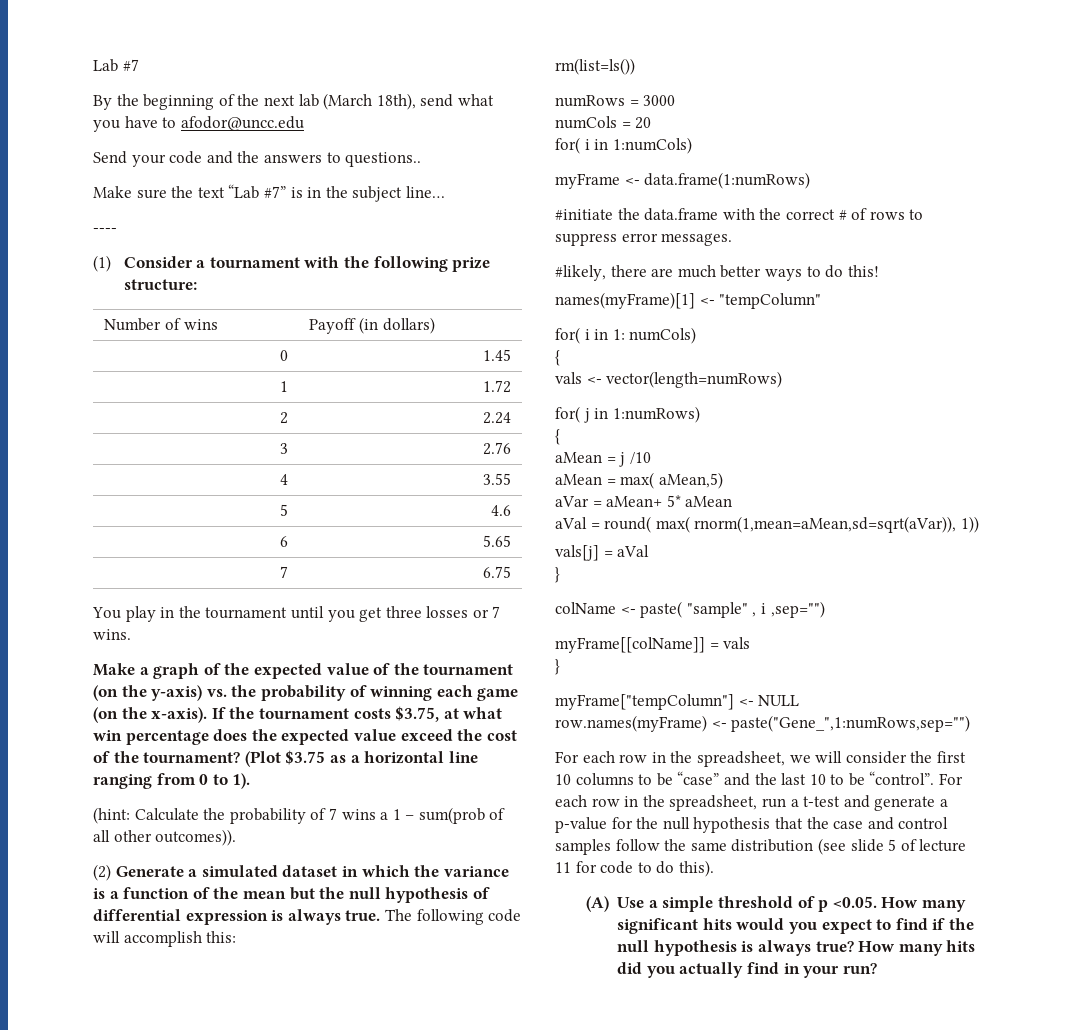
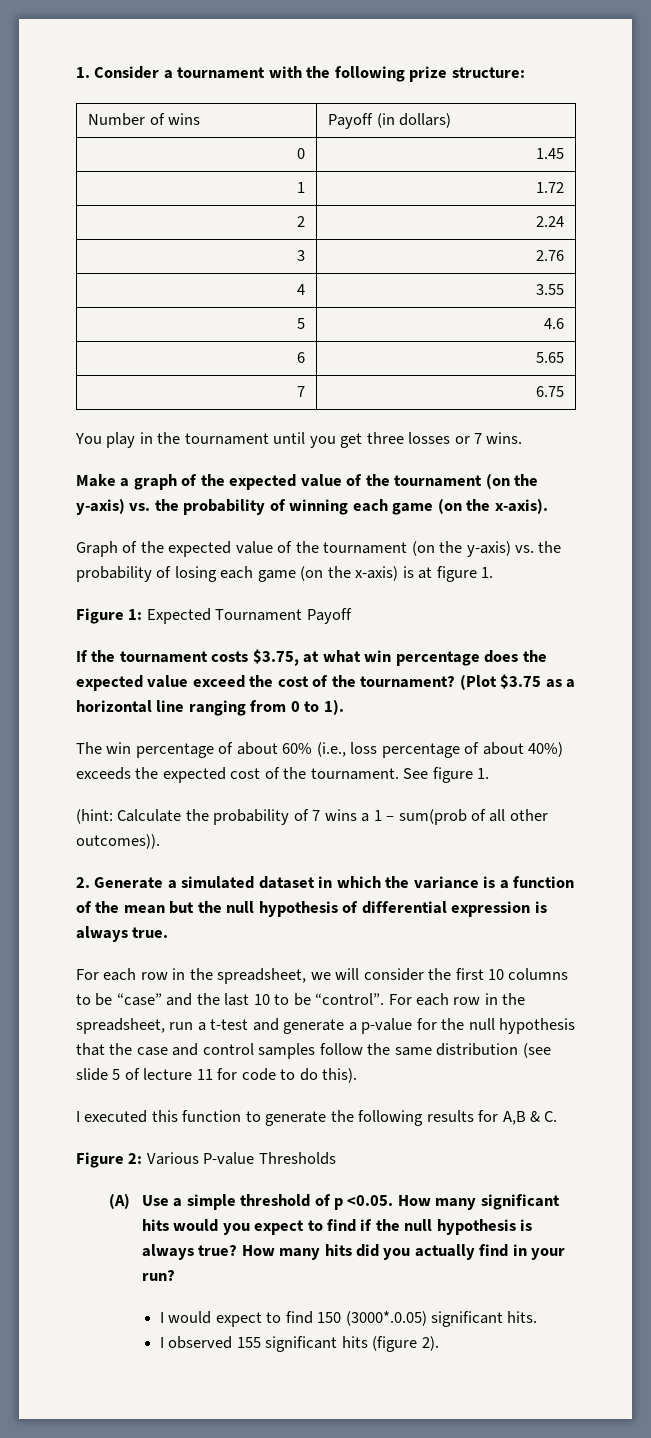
- Lab #7
- By the beginning of the next lab (March 18th), send what you have to afodor@uncc.edu
- Send your code and the answers to questions..
- Make sure the text “Lab #7” is in the subject line…
- ----
- (1) Consider a tournament with the following prize structure:
+ 1. Consider a tournament with the following prize structure:
- Make a graph of the expected value of the tournament (on the y-axis) vs. the probability of winning each game (on the x-axis). If the tournament costs $3.75, at what win percentage does the expected value exceed the cost of the tournament?
+ Make a graph of the expected value of the tournament (on the y-axis) vs. the probability of winning each game (on the x-axis).
+ Graph of the expected value of the tournament (on the y-axis) vs. the probability of losing each game (on the x-axis) is at figure 1.
+ Figure 1: Expected Tournament Payoff
+ If the tournament costs $3.75, at what win percentage does the expected value exceed the cost of the tournament?
+ The win percentage of about 60% (i.e., loss percentage of about 40%) exceeds the expected cost of the tournament. See figure 1.
- (2) Generate a simulated dataset in which the variance is a function of the mean but the null hypothesis of differential expression is always true. The following code will accomplish this:
- rm(list=ls())
- numRows = 3000
- numCols = 20
- for( i in 1:numCols)
- myFrame <- data.frame(1:numRows)
- #initiate the data.frame with the correct # of rows to suppress error messages.
- #likely, there are much better ways to do this!
- names(myFrame)[1] <- "tempColumn"
- for( i in 1: numCols)
- {
- vals <- vector(length=numRows)
- for( j in 1:numRows)
- {
- aMean = j /10
- aMean = max( aMean,5)
- aVar = aMean+ 5* aMean
- aVal = round( max( rnorm(1,mean=aMean,sd=sqrt(aVar)), 1))
- vals[j] = aVal
- }
- colName <- paste( "sample" , i ,sep="")
- myFrame[[colName]] = vals
- }
- myFrame["tempColumn"] <- NULL
- row.names(myFrame) <- paste("Gene_",1:numRows,sep="")
+ 2. Generate a simulated dataset in which the variance is a function of the mean but the null hypothesis of differential expression is always true.
+ I executed this function to generate the following results for A,B & C.
+ Figure 2: Various P-value Thresholds
+ I would expect to find 150 (3000*.0.05) significant hits.
+ I observed 155 significant hits (figure 2).

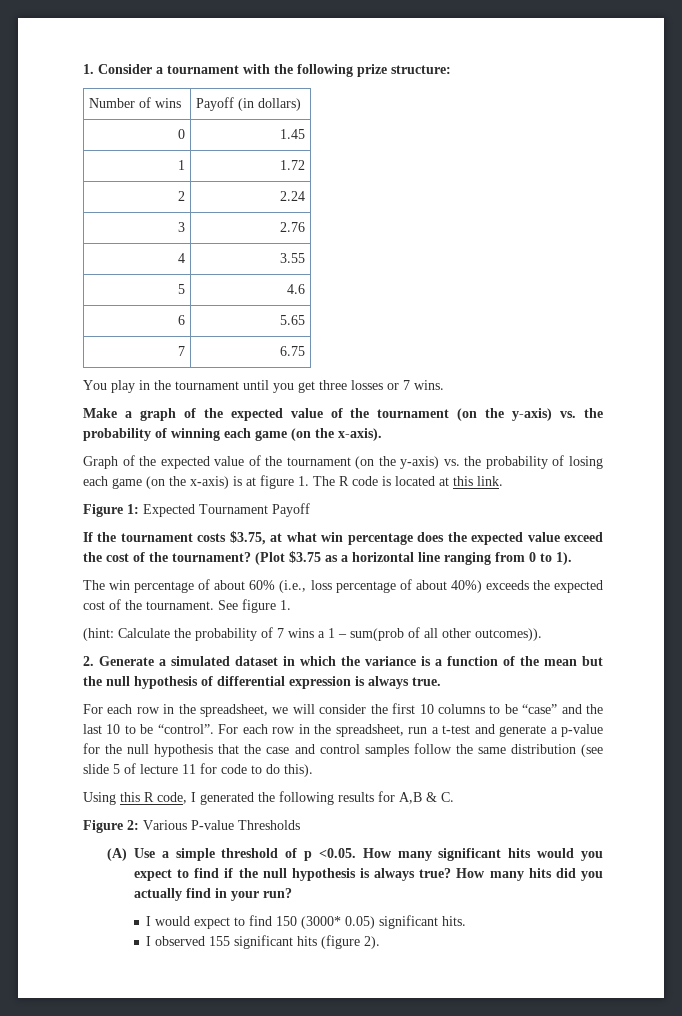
- Graph of the expected value of the tournament (on the y-axis) vs. the probability of losing each game (on the x-axis) is at figure 1.
+ Graph of the expected value of the tournament (on the y-axis) vs. the probability of losing each game (on the x-axis) is at figure 1. The R code is located at this link.
- I executed this function to generate the following results for A,B & C.
+ Using this R code, I generated the following results for A,B & C.
- I would expect to find 150 (3000*.0.05) significant hits.
+ I would expect to find 150 (3000* 0.05) significant hits.

